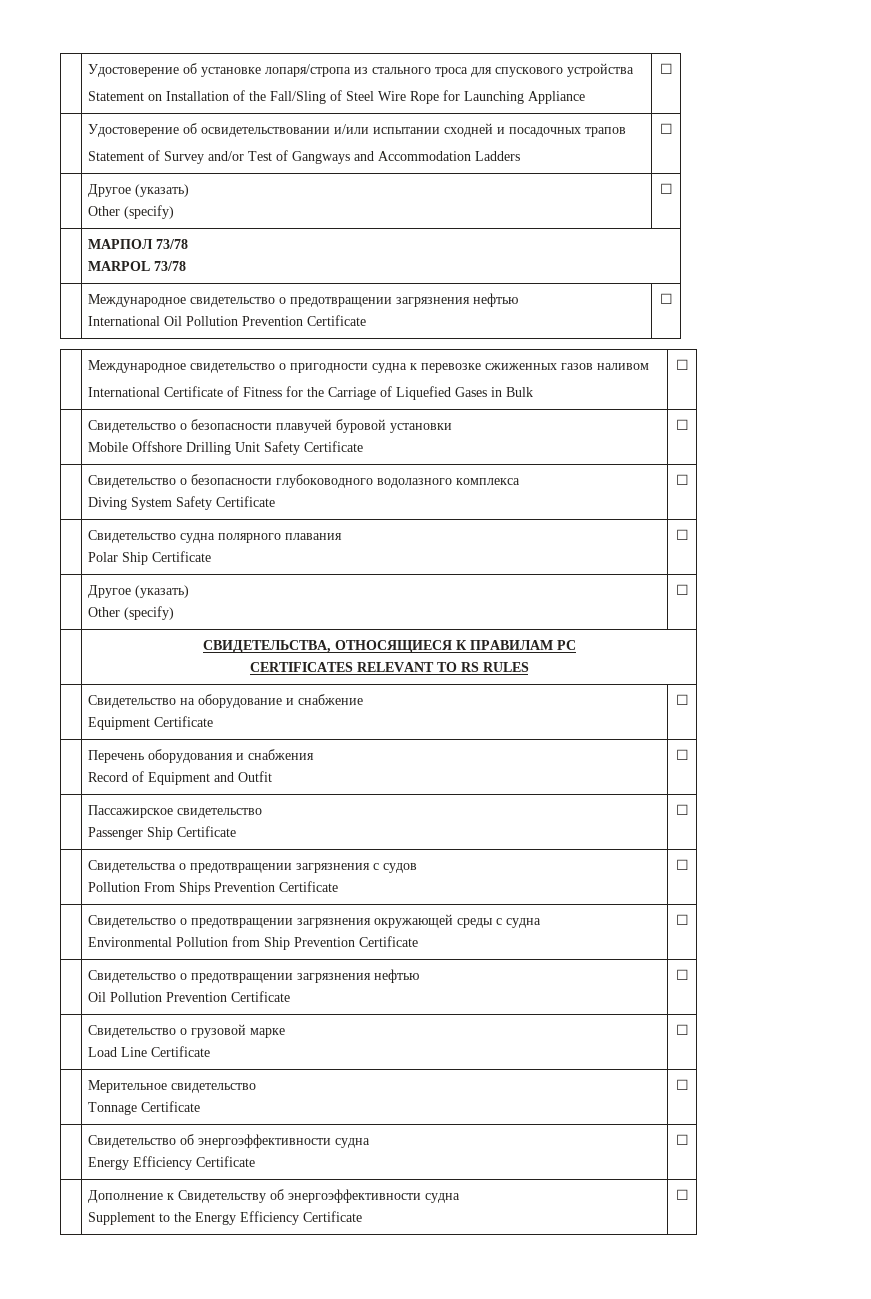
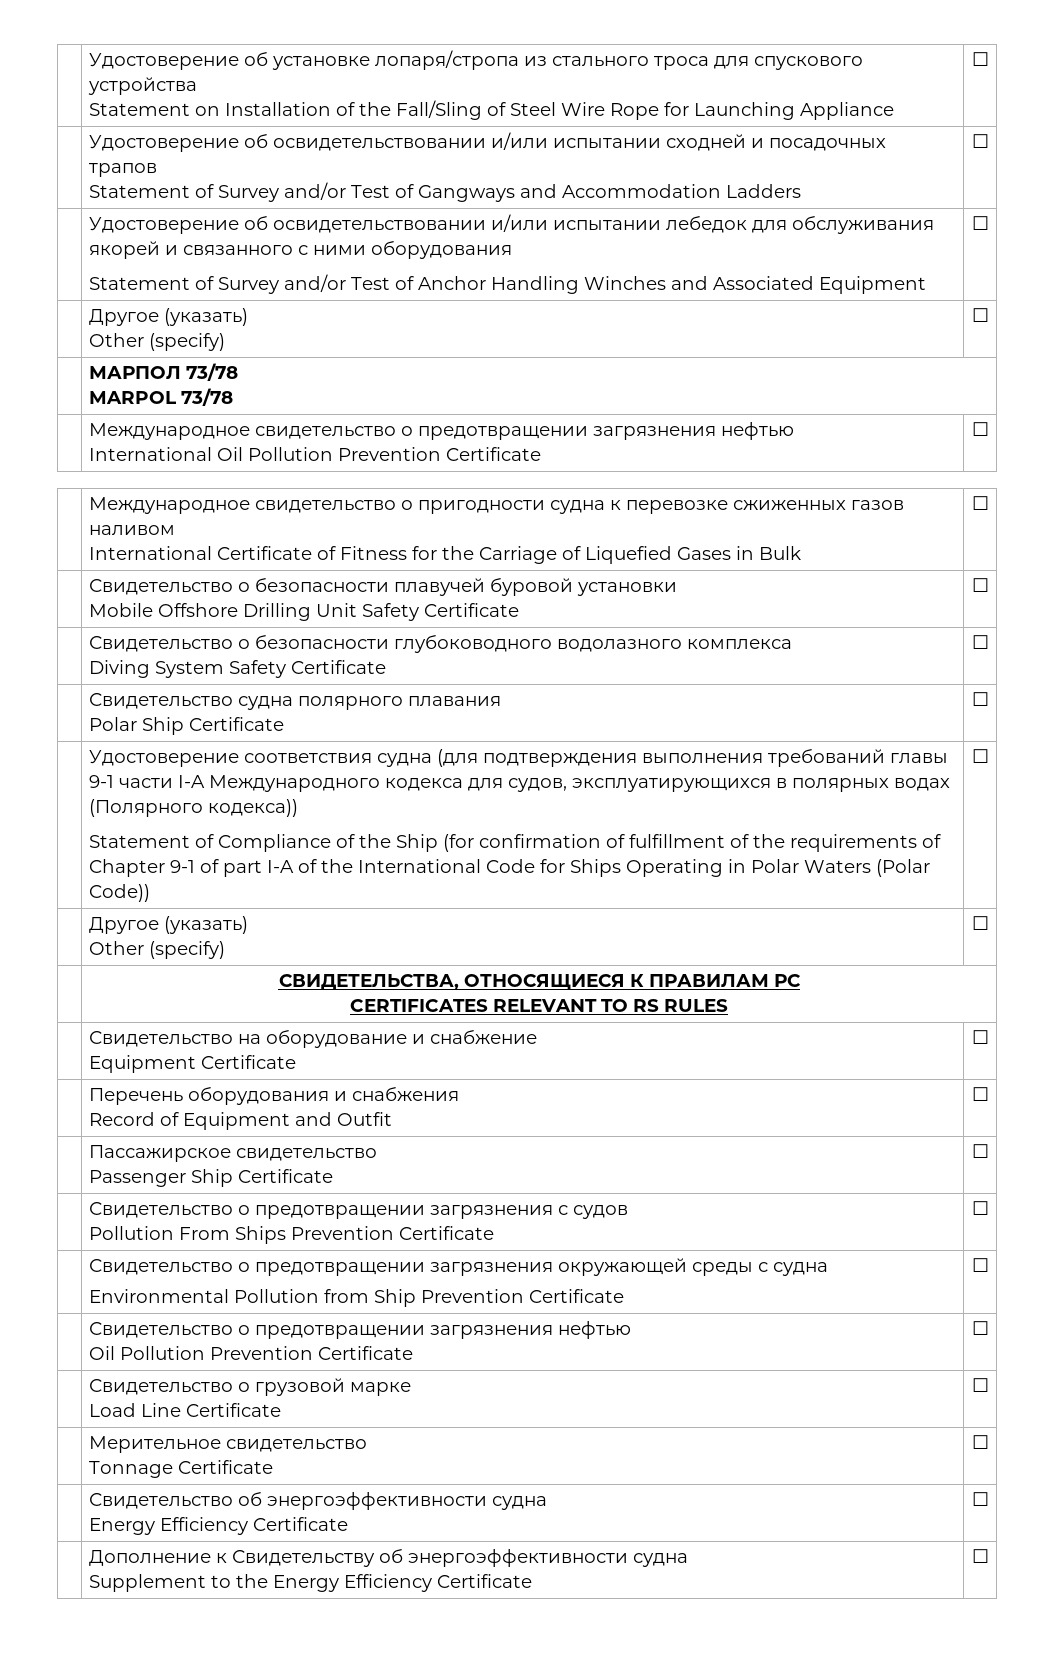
+ | Удостоверение об освидетельствовании и/или испытании лебедок для обслуживания якорей и связанного с ними оборудования
+ Statement of Survey and/or Test of Anchor Handling Winches and Associated Equipment | ☐
+ Удостоверение соответствия судна (для подтверждения выполнения требований главы 9-1 части I-A Международного кодекса для судов, эксплуатирующихся в полярных водах (Полярного кодекса))
+ Statement of Compliance of the Ship (for confirmation of fulfillment of the requirements of Chapter 9-1 of part I-A of the International Code for Ships Operating in Polar Waters (Polar Code)) | ☐
- | Свидетельства о предотвращении загрязнения с судов
+ | Свидетельство о предотвращении загрязнения с судов

